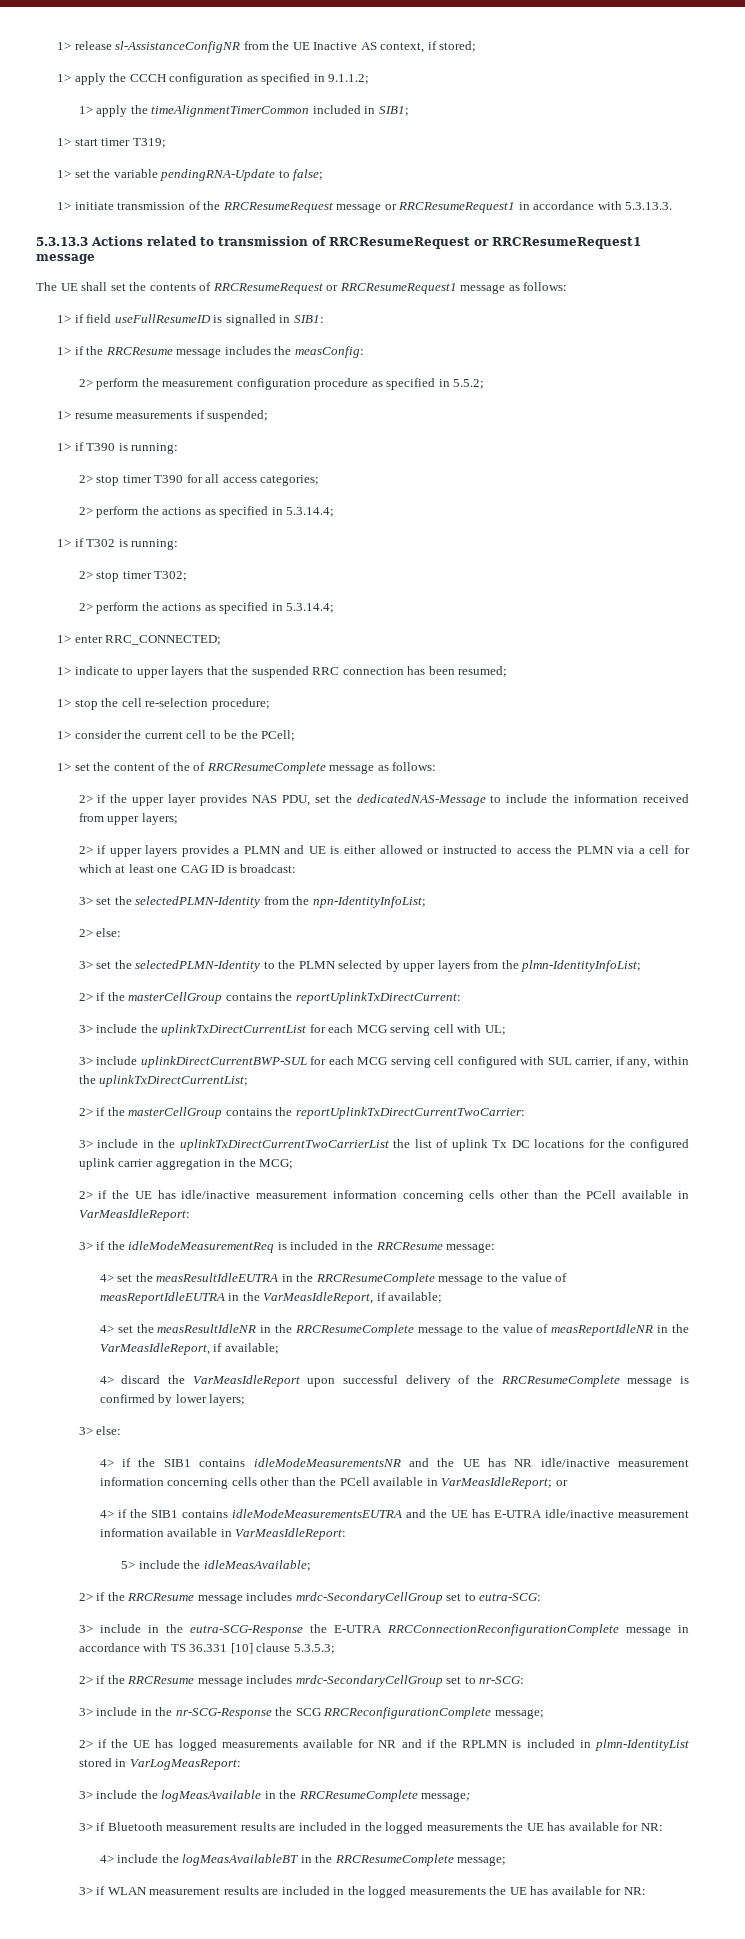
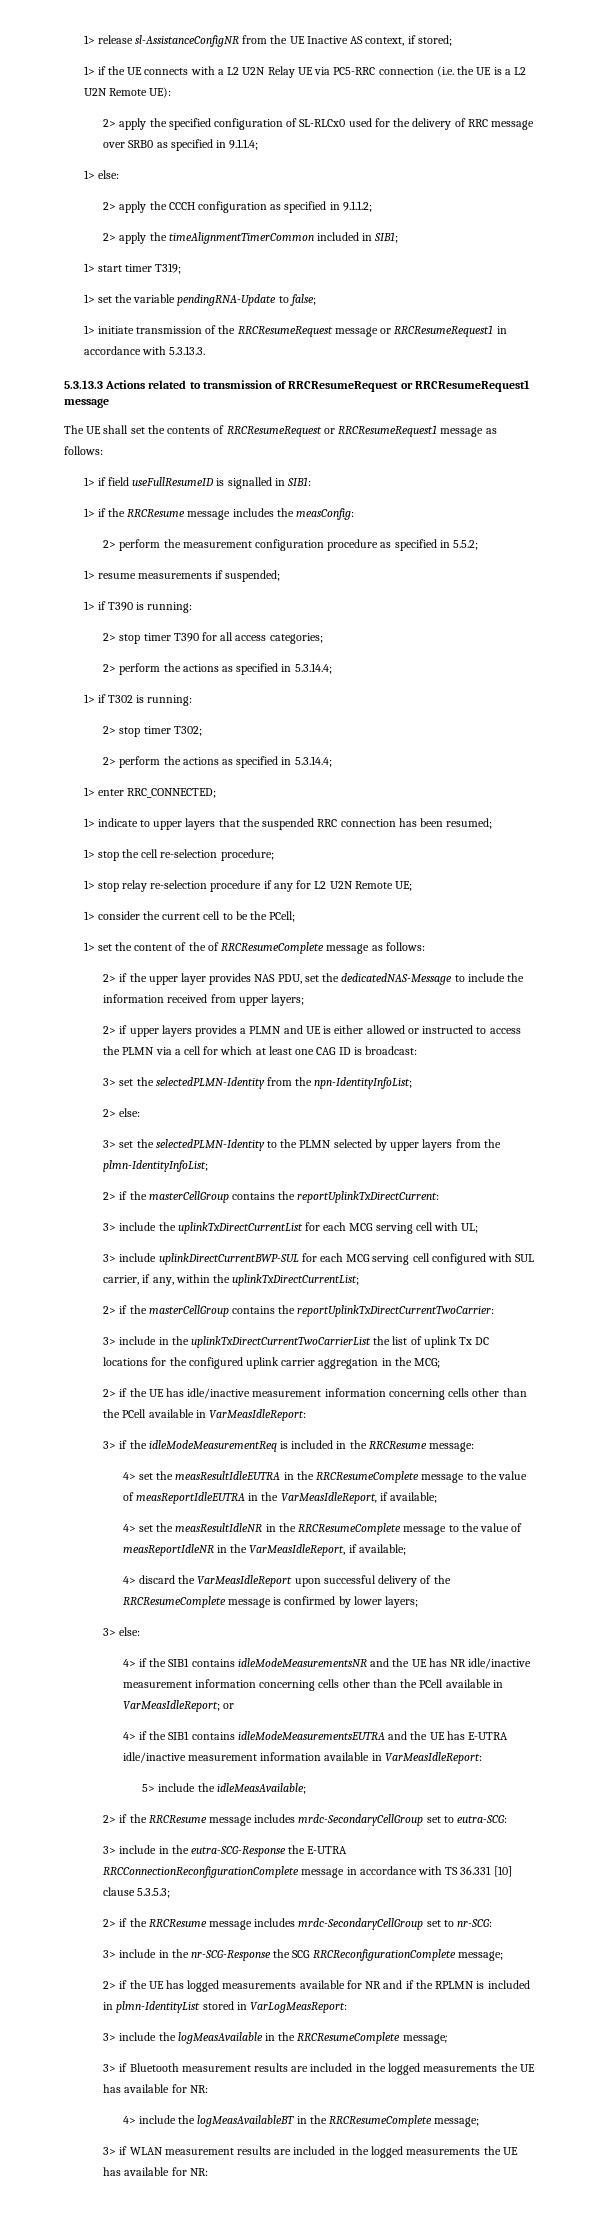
- 1> apply the CCCH configuration as specified in 9.1.1.2;
+ 1> if the UE connects with a L2 U2N Relay UE via PC5-RRC connection (i.e. the UE is a L2 U2N Remote UE):
+ 2> apply the specified configuration of SL-RLCx0 used for the delivery of RRC message over SRB0 as specified in 9.1.1.4;
+ 1> else:
+ 2> apply the CCCH configuration as specified in 9.1.1.2;
- 1> apply the timeAlignmentTimerCommon included in SIB1;
+ 2> apply the timeAlignmentTimerCommon included in SIB1;
+ 1> stop relay re-selection procedure if any for L2 U2N Remote UE;

